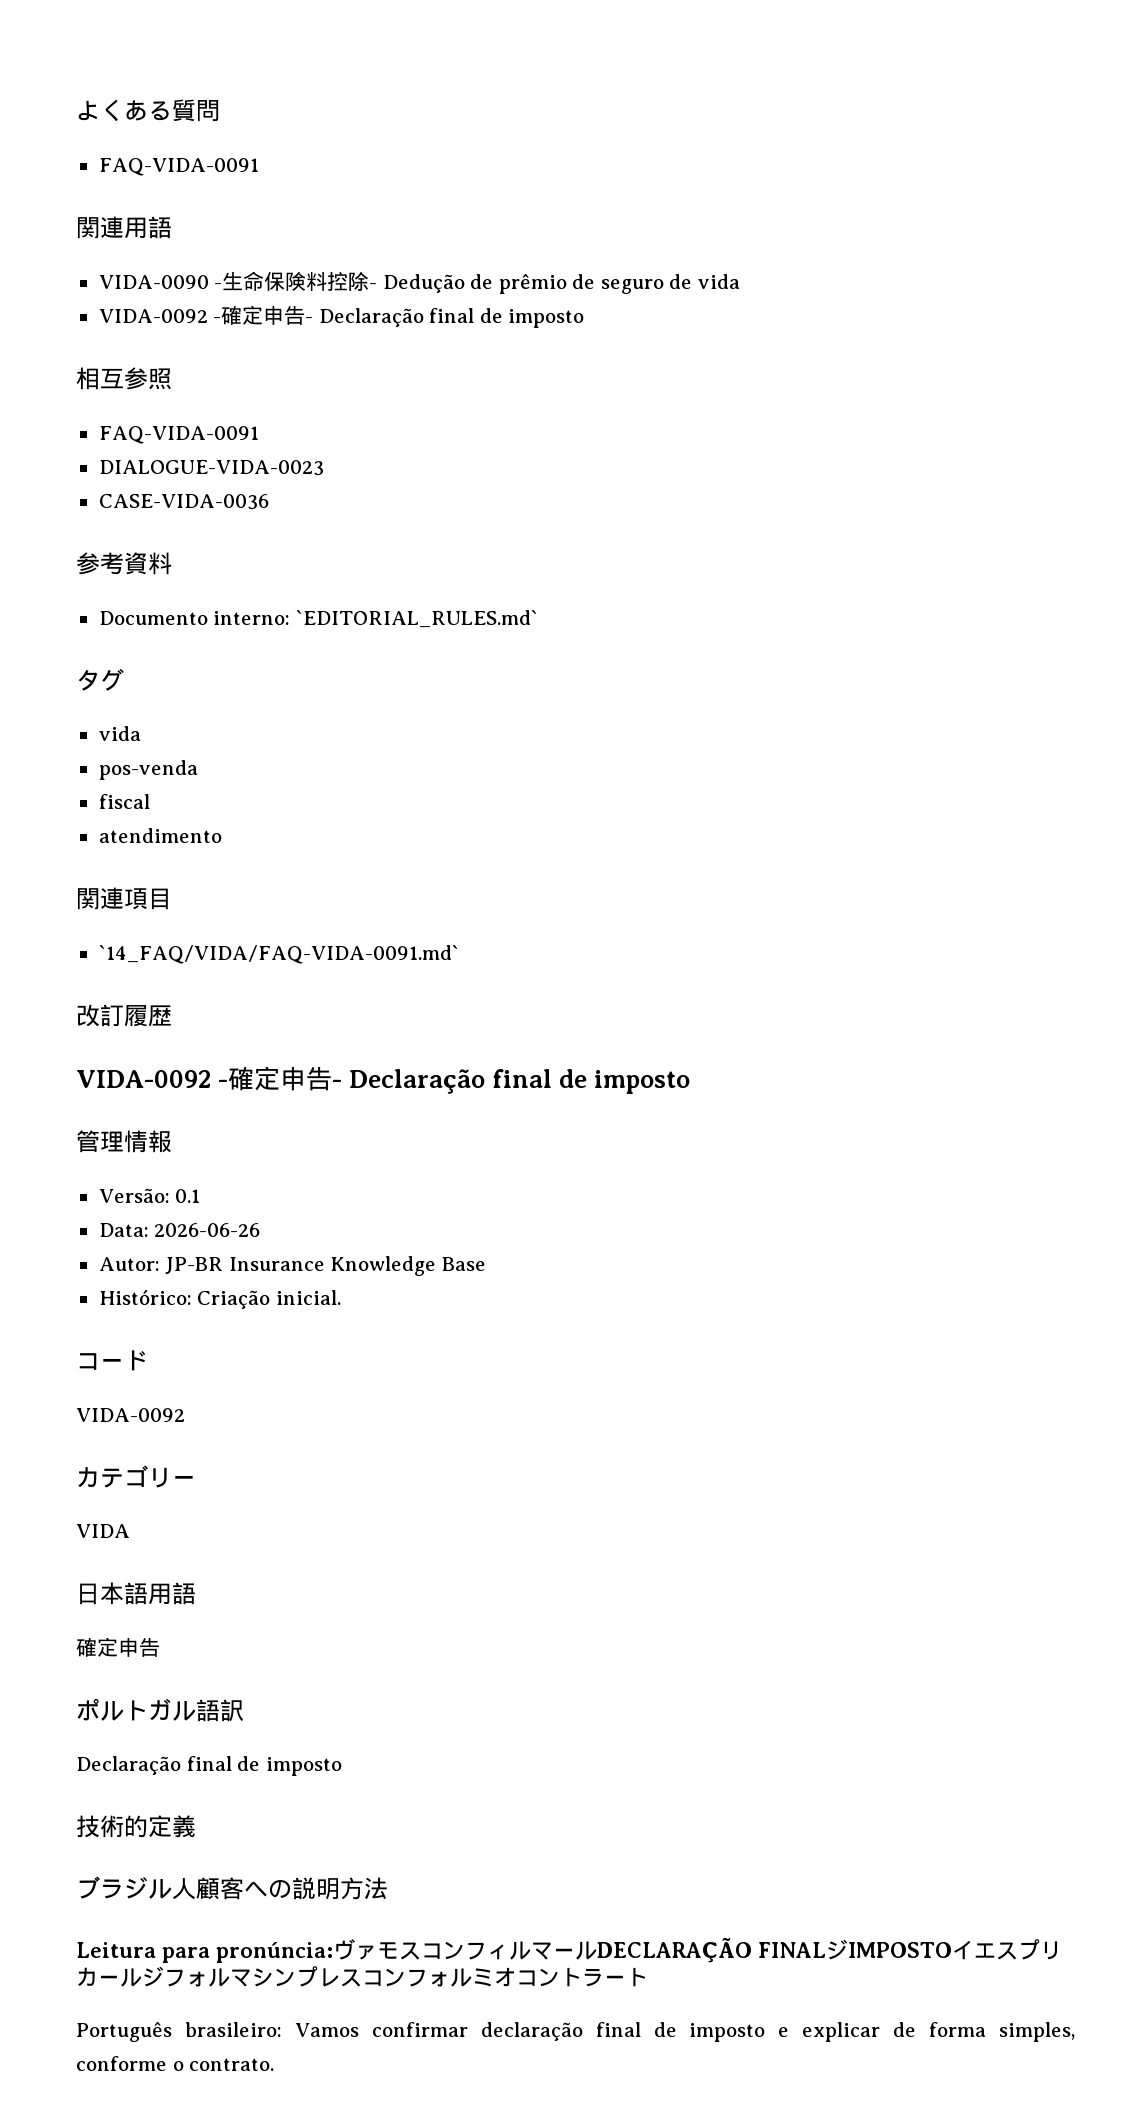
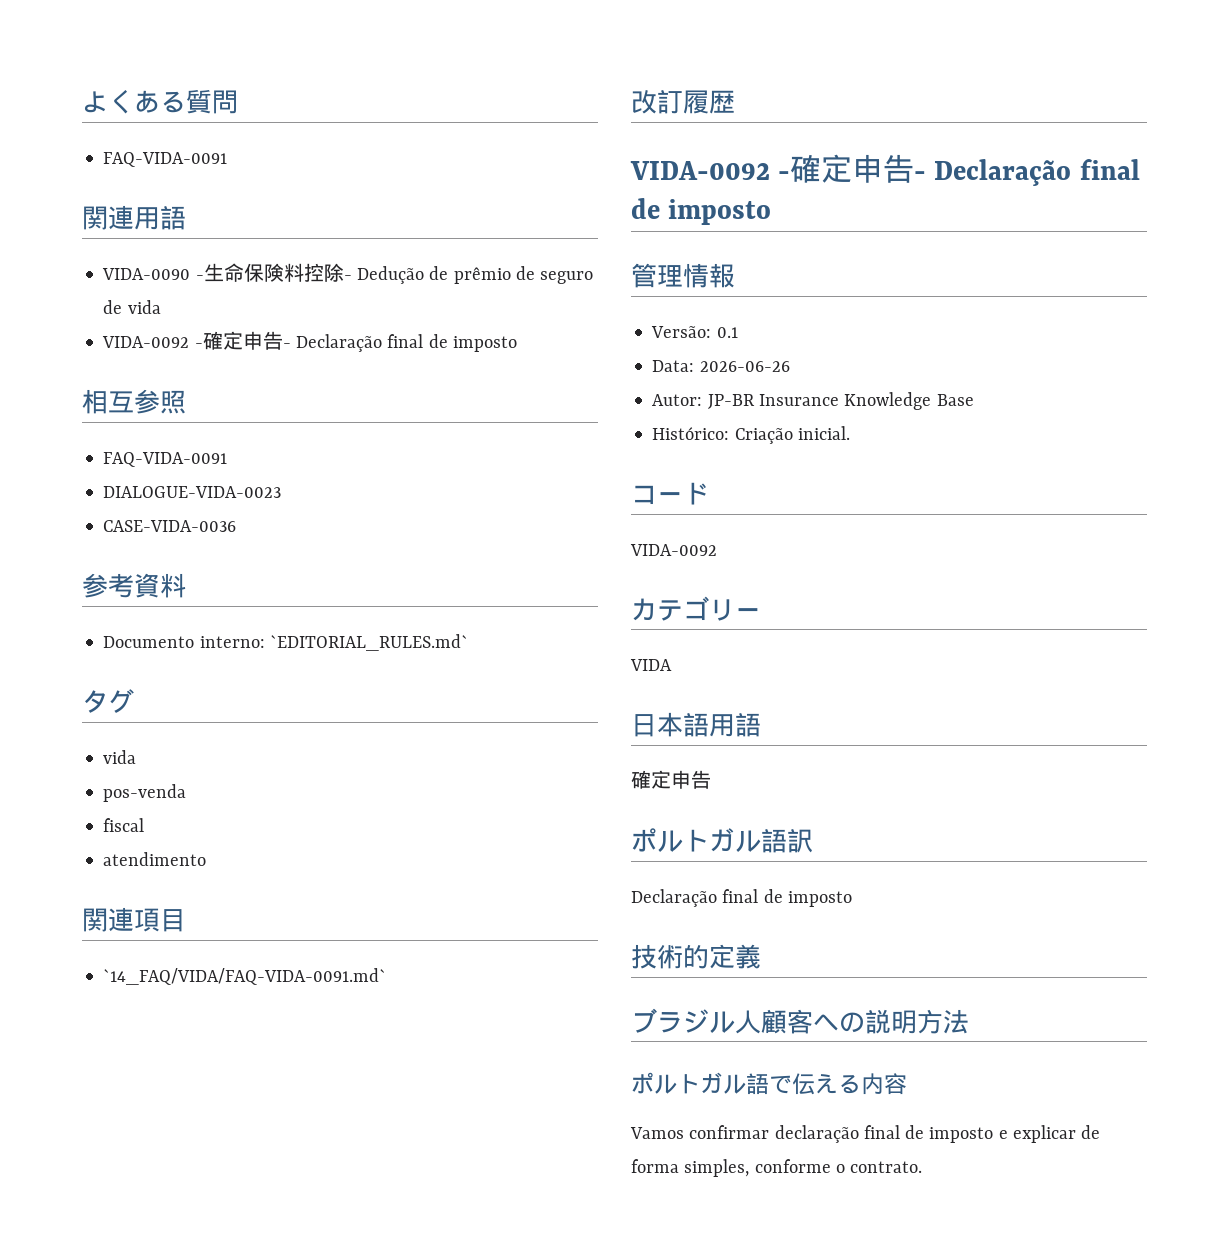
- Leitura para pronúncia:ヴァモスコンフィルマールDECLARAÇÃO FINALジIMPOSTOイエスプリカールジフォルマシンプレスコンフォルミオコントラート
- Português brasileiro: Vamos confirmar declaração final de imposto e explicar de forma simples, conforme o contrato.
+ ポルトガル語で伝える内容
+ Vamos confirmar declaração final de imposto e explicar de forma simples, conforme o contrato.

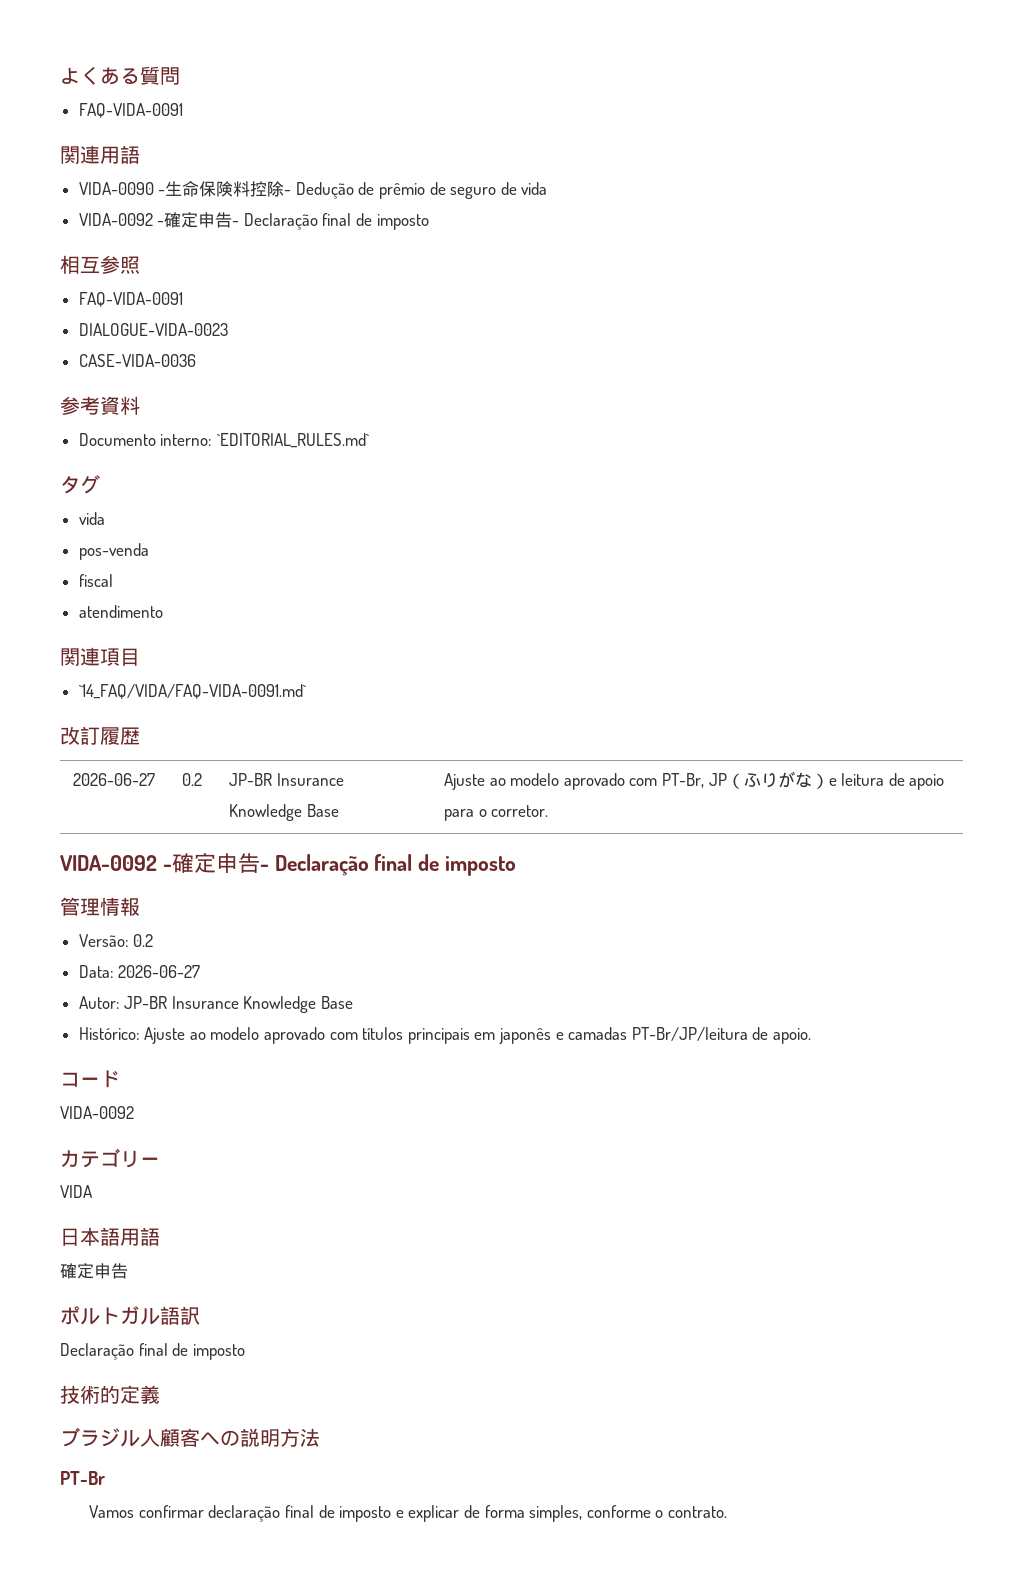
+ 2026-06-27 | 0.2 | JP-BR Insurance Knowledge Base | Ajuste ao modelo aprovado com PT-Br, JP（ふりがな）e leitura de apoio para o corretor.
- Versão: 0.1
+ Versão: 0.2
- Data: 2026-06-26
+ Data: 2026-06-27
- Histórico: Criação inicial.
+ Histórico: Ajuste ao modelo aprovado com títulos principais em japonês e camadas PT-Br/JP/leitura de apoio.
- ポルトガル語で伝える内容
+ PT-Br

